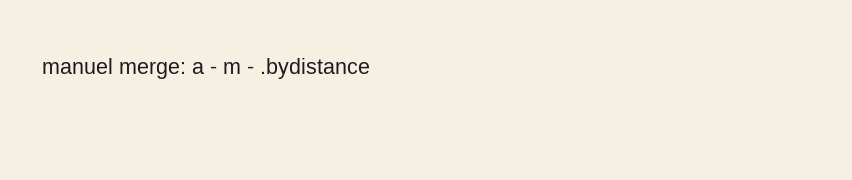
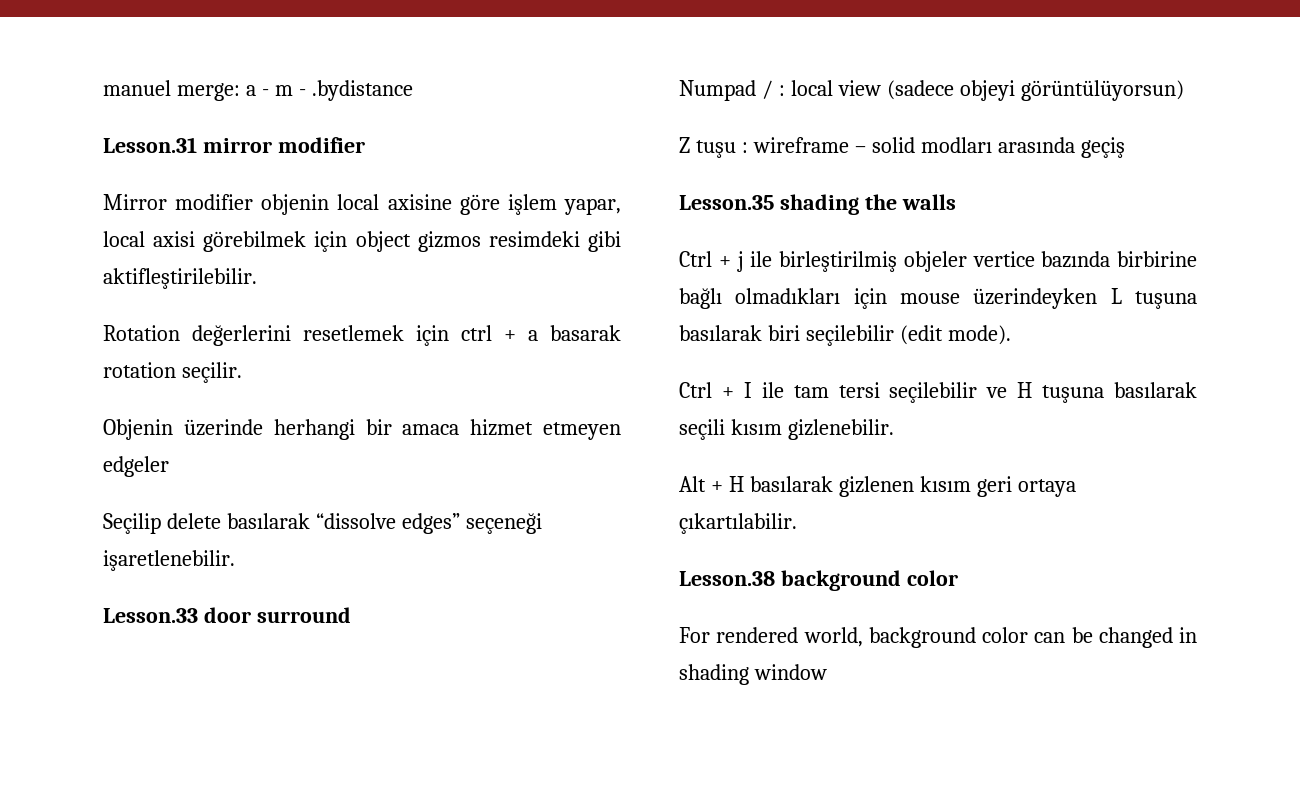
+ Lesson.31 mirror modifier
+ Mirror modifier objenin local axisine göre işlem yapar, local axisi görebilmek için object gizmos resimdeki gibi aktifleştirilebilir.
+ Rotation değerlerini resetlemek için ctrl + a basarak rotation seçilir.
+ Objenin üzerinde herhangi bir amaca hizmet etmeyen edgeler
+ Seçilip delete basılarak “dissolve edges” seçeneği işaretlenebilir.
+ Lesson.33 door surround
+ Numpad / : local view (sadece objeyi görüntülüyorsun)
+ Z tuşu : wireframe – solid modları arasında geçiş
+ Lesson.35 shading the walls
+ Ctrl + j ile birleştirilmiş objeler vertice bazında birbirine bağlı olmadıkları için mouse üzerindeyken L tuşuna basılarak biri seçilebilir (edit mode).
+ Ctrl + I ile tam tersi seçilebilir ve H tuşuna basılarak seçili kısım gizlenebilir.
+ Alt + H basılarak gizlenen kısım geri ortaya çıkartılabilir.
+ Lesson.38 background color
+ For rendered world, background color can be changed in shading window

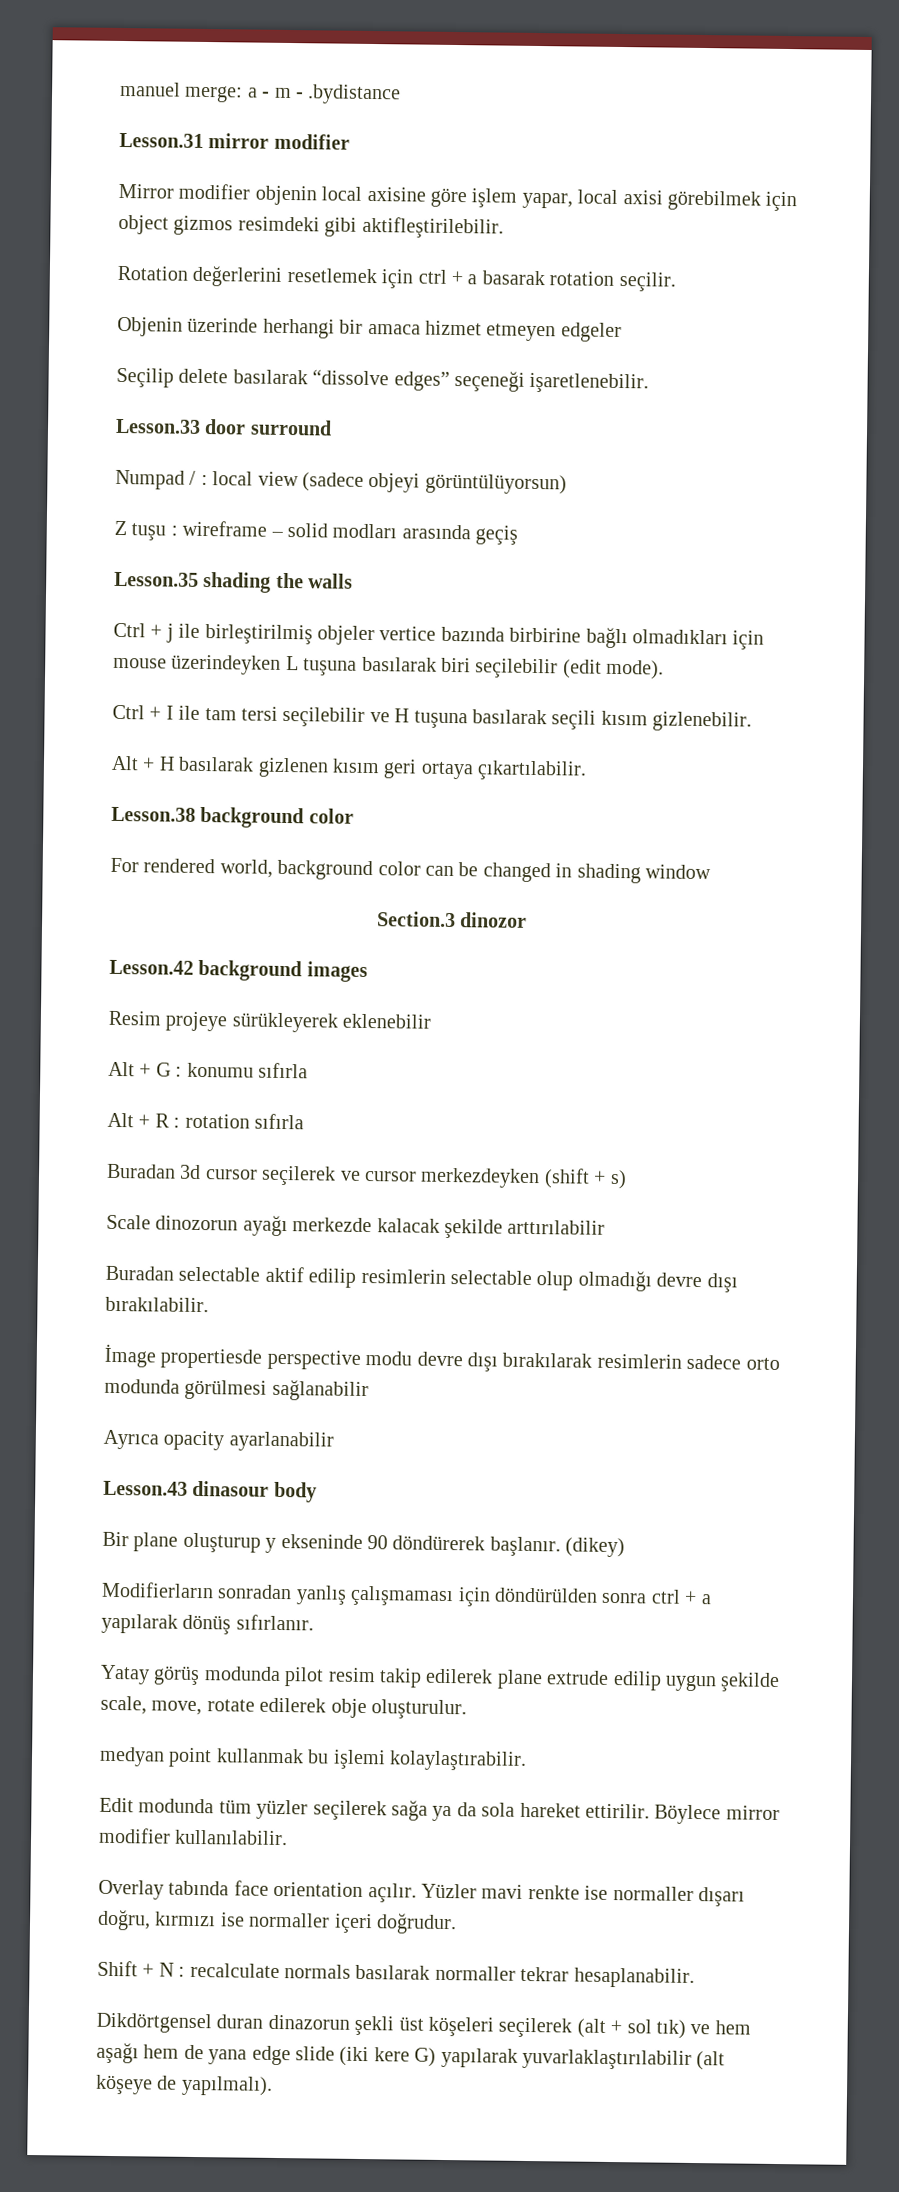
+ Section.3 dinozor
+ Lesson.42 background images
+ Resim projeye sürükleyerek eklenebilir
+ Alt + G : konumu sıfırla
+ Alt + R : rotation sıfırla
+ Buradan 3d cursor seçilerek ve cursor merkezdeyken (shift + s)
+ Scale dinozorun ayağı merkezde kalacak şekilde arttırılabilir
+ Buradan selectable aktif edilip resimlerin selectable olup olmadığı devre dışı bırakılabilir.
+ İmage propertiesde perspective modu devre dışı bırakılarak resimlerin sadece orto modunda görülmesi sağlanabilir
+ Ayrıca opacity ayarlanabilir
+ Lesson.43 dinasour body
+ Bir plane oluşturup y ekseninde 90 döndürerek başlanır. (dikey)
+ Modifierların sonradan yanlış çalışmaması için döndürülden sonra ctrl + a yapılarak dönüş sıfırlanır.
+ Yatay görüş modunda pilot resim takip edilerek plane extrude edilip uygun şekilde scale, move, rotate edilerek obje oluşturulur.
+ medyan point kullanmak bu işlemi kolaylaştırabilir.
+ Edit modunda tüm yüzler seçilerek sağa ya da sola hareket ettirilir. Böylece mirror modifier kullanılabilir.
+ Overlay tabında face orientation açılır. Yüzler mavi renkte ise normaller dışarı doğru, kırmızı ise normaller içeri doğrudur.
+ Shift + N : recalculate normals basılarak normaller tekrar hesaplanabilir.
+ Dikdörtgensel duran dinazorun şekli üst köşeleri seçilerek (alt + sol tık) ve hem aşağı hem de yana edge slide (iki kere G) yapılarak yuvarlaklaştırılabilir (alt köşeye de yapılmalı).

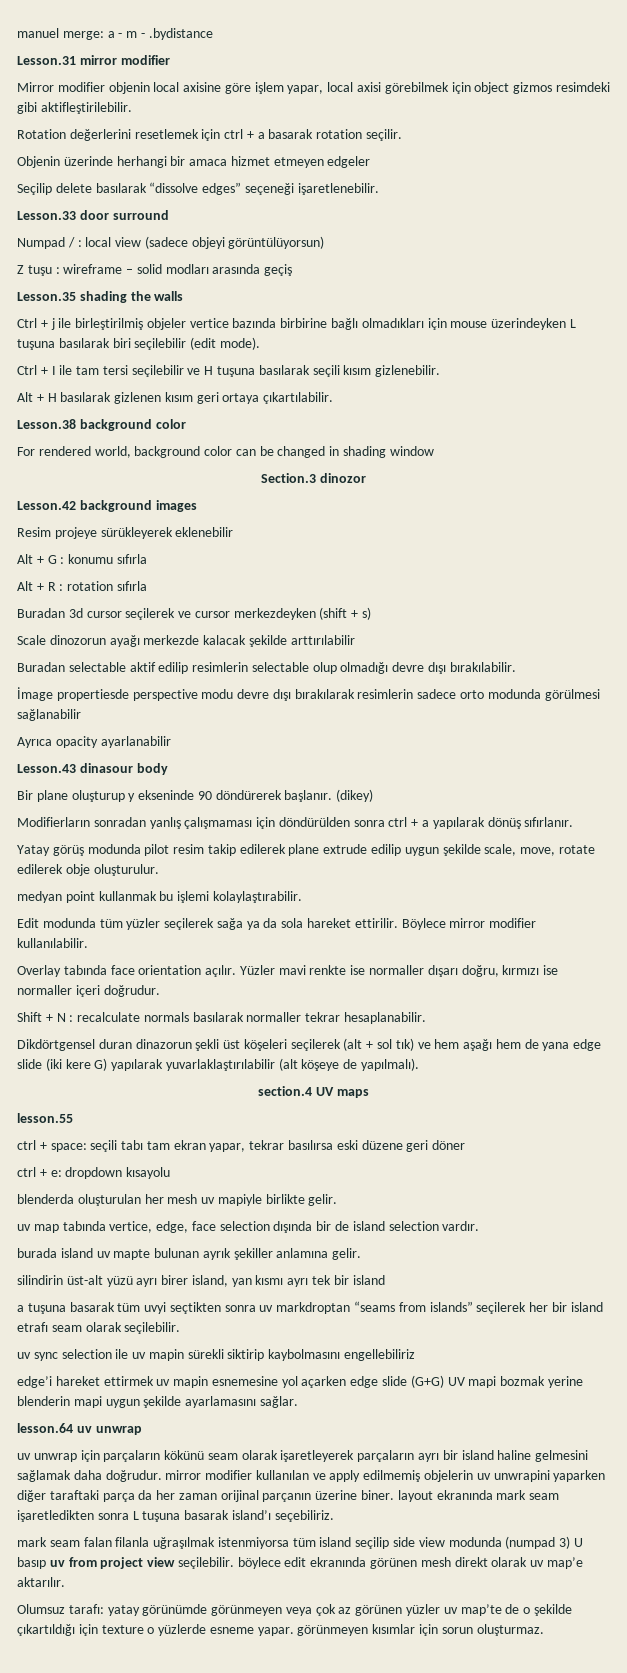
+ section.4 UV maps
+ lesson.55
+ ctrl + space: seçili tabı tam ekran yapar, tekrar basılırsa eski düzene geri döner
+ ctrl + e: dropdown kısayolu
+ blenderda oluşturulan her mesh uv mapiyle birlikte gelir.
+ uv map tabında vertice, edge, face selection dışında bir de island selection vardır.
+ burada island uv mapte bulunan ayrık şekiller anlamına gelir.
+ silindirin üst-alt yüzü ayrı birer island, yan kısmı ayrı tek bir island
+ a tuşuna basarak tüm uvyi seçtikten sonra uv markdroptan “seams from islands” seçilerek her bir island etrafı seam olarak seçilebilir.
+ uv sync selection ile uv mapin sürekli siktirip kaybolmasını engellebiliriz
+ edge’i hareket ettirmek uv mapin esnemesine yol açarken edge slide (G+G) UV mapi bozmak yerine blenderin mapi uygun şekilde ayarlamasını sağlar.
+ lesson.64 uv unwrap
+ uv unwrap için parçaların kökünü seam olarak işaretleyerek parçaların ayrı bir island haline gelmesini sağlamak daha doğrudur. mirror modifier kullanılan ve apply edilmemiş objelerin uv unwrapini yaparken diğer taraftaki parça da her zaman orijinal parçanın üzerine biner. layout ekranında mark seam işaretledikten sonra L tuşuna basarak island’ı seçebiliriz.
+ mark seam falan filanla uğraşılmak istenmiyorsa tüm island seçilip side view modunda (numpad 3) U basıp uv from project view seçilebilir. böylece edit ekranında görünen mesh direkt olarak uv map’e aktarılır.
+ Olumsuz tarafı: yatay görünümde görünmeyen veya çok az görünen yüzler uv map’te de o şekilde çıkartıldığı için texture o yüzlerde esneme yapar. görünmeyen kısımlar için sorun oluşturmaz.

